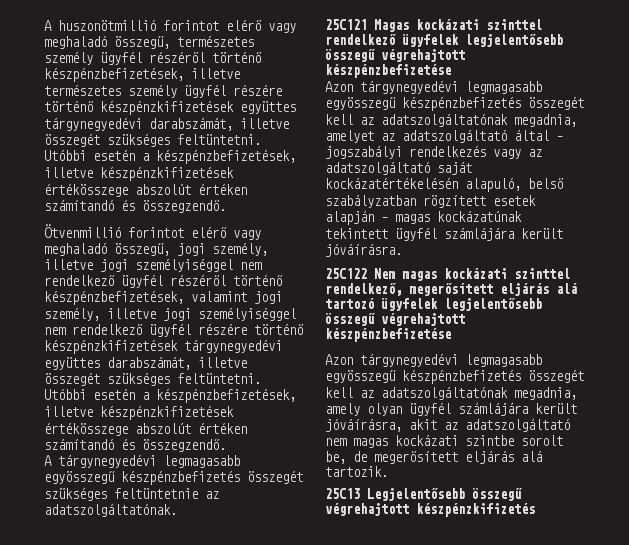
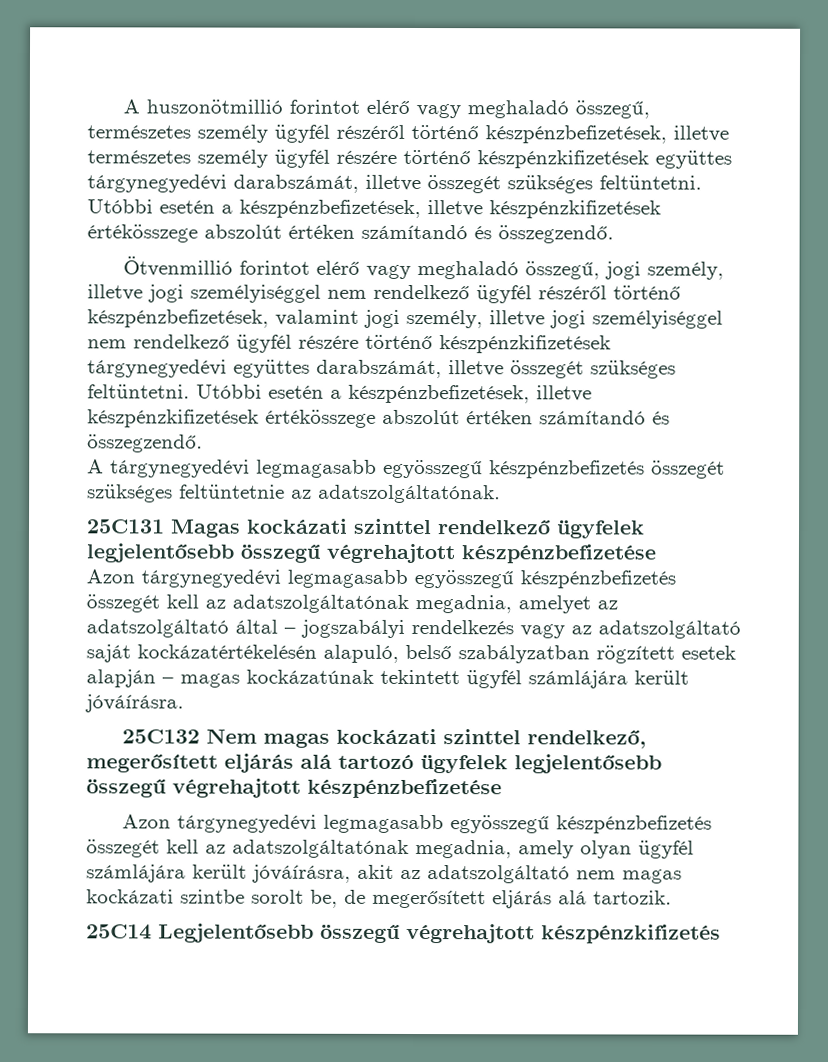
- 25C121 Magas kockázati szinttel rendelkező ügyfelek legjelentősebb összegű végrehajtott készpénzbefizetése
+ 25C131 Magas kockázati szinttel rendelkező ügyfelek legjelentősebb összegű végrehajtott készpénzbefizetése
- 25C122 Nem magas kockázati szinttel rendelkező, megerősített eljárás alá tartozó ügyfelek legjelentősebb összegű végrehajtott készpénzbefizetése
+ 25C132 Nem magas kockázati szinttel rendelkező, megerősített eljárás alá tartozó ügyfelek legjelentősebb összegű végrehajtott készpénzbefizetése
- 25C13 Legjelentősebb összegű végrehajtott készpénzkifizetés
+ 25C14 Legjelentősebb összegű végrehajtott készpénzkifizetés

